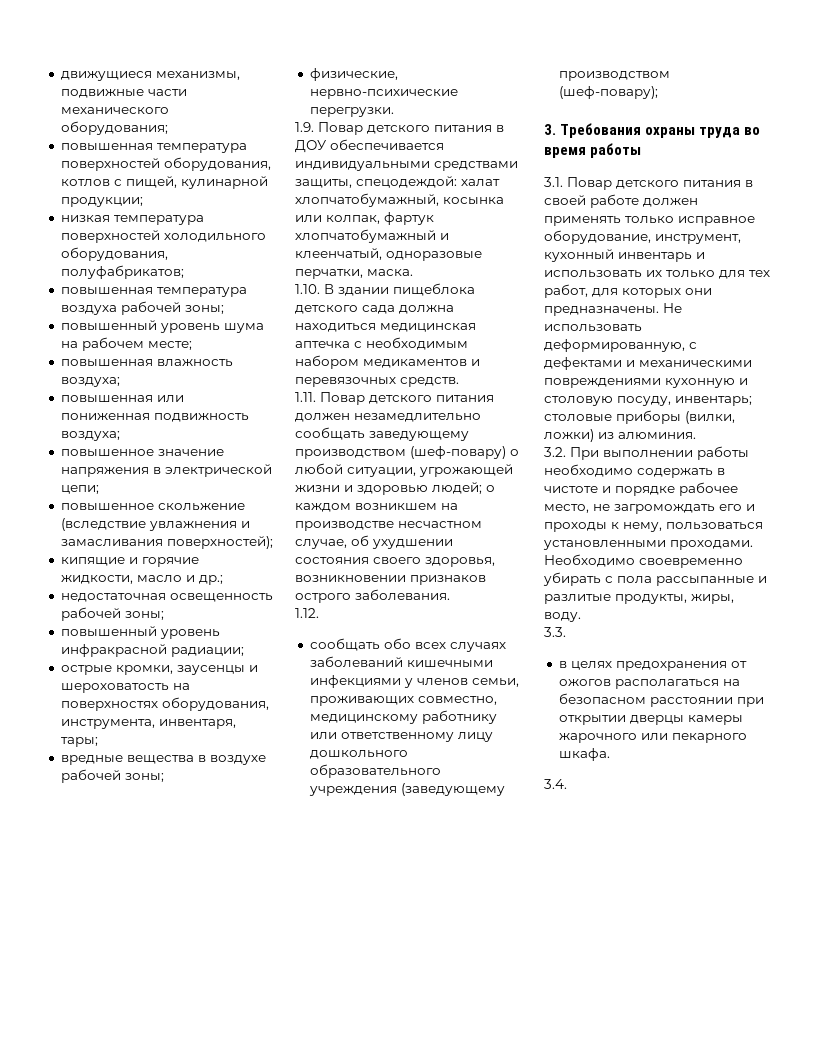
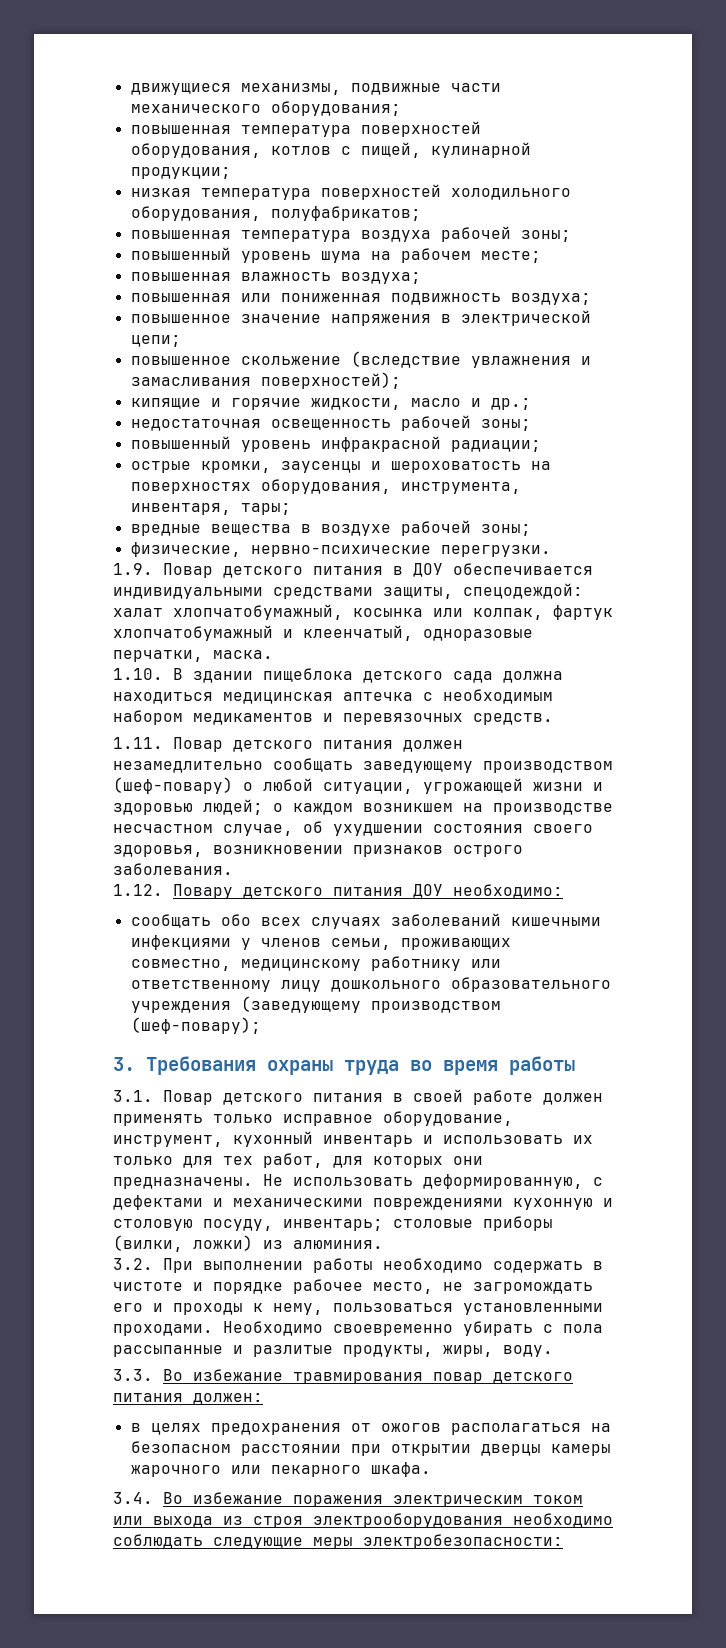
- 1.12.
+ 1.12. Повару детского питания ДОУ необходимо:
- 3.3.
+ 3.3. Во избежание травмирования повар детского питания должен:
- 3.4.
+ 3.4. Во избежание поражения электрическим током или выхода из строя электрооборудования необходимо соблюдать следующие меры электробезопасности:

